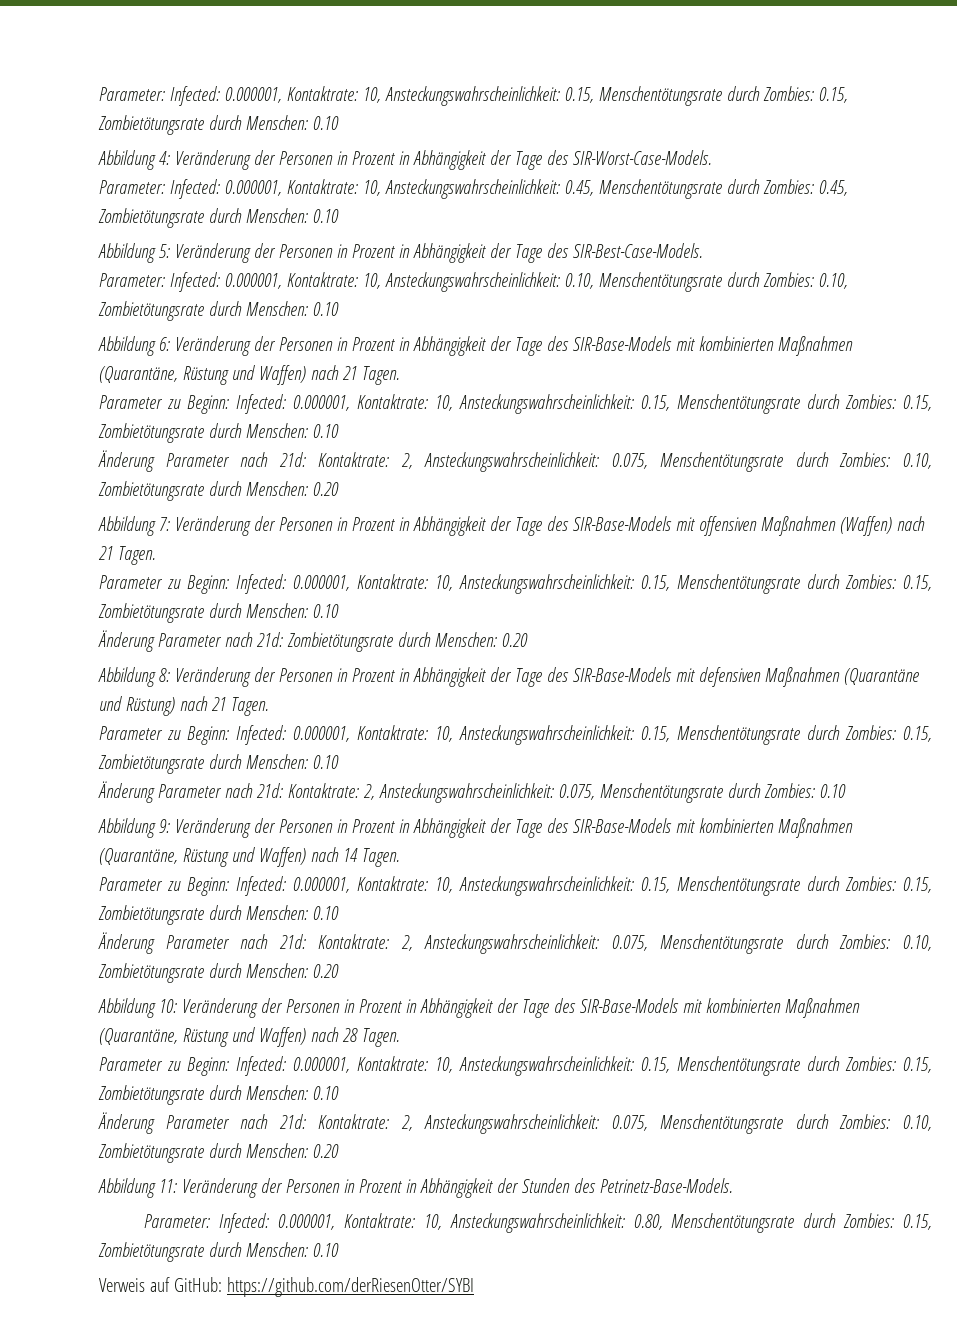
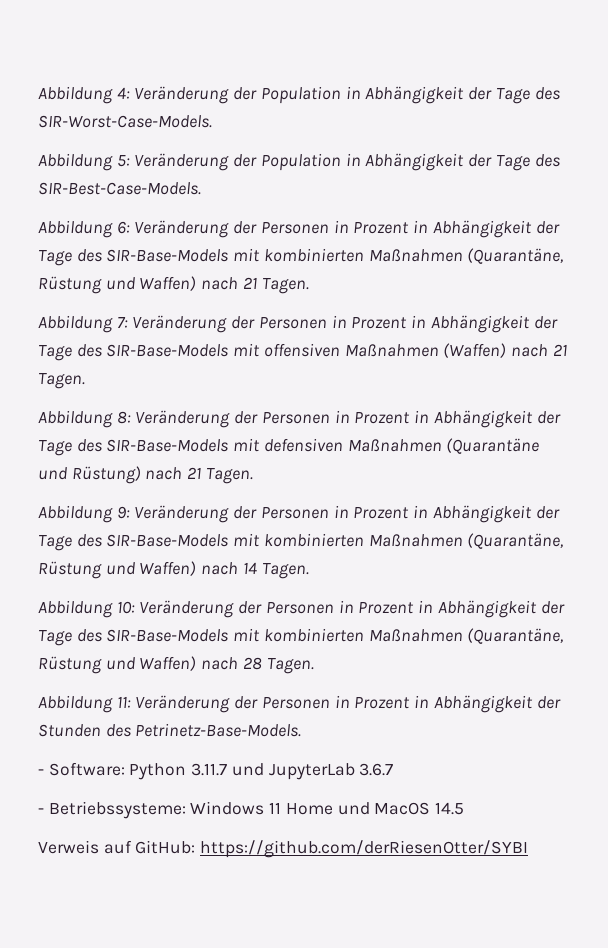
- Parameter: Infected: 0.000001, Kontaktrate: 10, Ansteckungswahrscheinlichkeit: 0.15, Menschentötungsrate durch Zombies: 0.15, Zombietötungsrate durch Menschen: 0.10
- Abbildung 4: Veränderung der Personen in Prozent in Abhängigkeit der Tage des SIR-Worst-Case-Models.
+ Abbildung 4: Veränderung der Population in Abhängigkeit der Tage des SIR-Worst-Case-Models.
- Parameter: Infected: 0.000001, Kontaktrate: 10, Ansteckungswahrscheinlichkeit: 0.45, Menschentötungsrate durch Zombies: 0.45, Zombietötungsrate durch Menschen: 0.10
- Abbildung 5: Veränderung der Personen in Prozent in Abhängigkeit der Tage des SIR-Best-Case-Models.
+ Abbildung 5: Veränderung der Population in Abhängigkeit der Tage des SIR-Best-Case-Models.
- Parameter: Infected: 0.000001, Kontaktrate: 10, Ansteckungswahrscheinlichkeit: 0.10, Menschentötungsrate durch Zombies: 0.10, Zombietötungsrate durch Menschen: 0.10
  Abbildung 6: Veränderung der Personen in Prozent in Abhängigkeit der Tage des SIR-Base-Models mit kombinierten Maßnahmen (Quarantäne, Rüstung und Waffen) nach 21 Tagen.
- Parameter zu Beginn: Infected: 0.000001, Kontaktrate: 10, Ansteckungswahrscheinlichkeit: 0.15, Menschentötungsrate durch Zombies: 0.15, Zombietötungsrate durch Menschen: 0.10
- Änderung Parameter nach 21d: Kontaktrate: 2, Ansteckungswahrscheinlichkeit: 0.075, Menschentötungsrate durch Zombies: 0.10, Zombietötungsrate durch Menschen: 0.20
  Abbildung 7: Veränderung der Personen in Prozent in Abhängigkeit der Tage des SIR-Base-Models mit offensiven Maßnahmen (Waffen) nach 21 Tagen.
- Parameter zu Beginn: Infected: 0.000001, Kontaktrate: 10, Ansteckungswahrscheinlichkeit: 0.15, Menschentötungsrate durch Zombies: 0.15, Zombietötungsrate durch Menschen: 0.10
- Änderung Parameter nach 21d: Zombietötungsrate durch Menschen: 0.20
  Abbildung 8: Veränderung der Personen in Prozent in Abhängigkeit der Tage des SIR-Base-Models mit defensiven Maßnahmen (Quarantäne und Rüstung) nach 21 Tagen.
- Parameter zu Beginn: Infected: 0.000001, Kontaktrate: 10, Ansteckungswahrscheinlichkeit: 0.15, Menschentötungsrate durch Zombies: 0.15, Zombietötungsrate durch Menschen: 0.10
- Änderung Parameter nach 21d: Kontaktrate: 2, Ansteckungswahrscheinlichkeit: 0.075, Menschentötungsrate durch Zombies: 0.10
  Abbildung 9: Veränderung der Personen in Prozent in Abhängigkeit der Tage des SIR-Base-Models mit kombinierten Maßnahmen (Quarantäne, Rüstung und Waffen) nach 14 Tagen.
- Parameter zu Beginn: Infected: 0.000001, Kontaktrate: 10, Ansteckungswahrscheinlichkeit: 0.15, Menschentötungsrate durch Zombies: 0.15, Zombietötungsrate durch Menschen: 0.10
- Änderung Parameter nach 21d: Kontaktrate: 2, Ansteckungswahrscheinlichkeit: 0.075, Menschentötungsrate durch Zombies: 0.10, Zombietötungsrate durch Menschen: 0.20
  Abbildung 10: Veränderung der Personen in Prozent in Abhängigkeit der Tage des SIR-Base-Models mit kombinierten Maßnahmen (Quarantäne, Rüstung und Waffen) nach 28 Tagen.
- Parameter zu Beginn: Infected: 0.000001, Kontaktrate: 10, Ansteckungswahrscheinlichkeit: 0.15, Menschentötungsrate durch Zombies: 0.15, Zombietötungsrate durch Menschen: 0.10
- Änderung Parameter nach 21d: Kontaktrate: 2, Ansteckungswahrscheinlichkeit: 0.075, Menschentötungsrate durch Zombies: 0.10, Zombietötungsrate durch Menschen: 0.20
- Parameter: Infected: 0.000001, Kontaktrate: 10, Ansteckungswahrscheinlichkeit: 0.80, Menschentötungsrate durch Zombies: 0.15, Zombietötungsrate durch Menschen: 0.10
+ - Software: Python 3.11.7 und JupyterLab 3.6.7
+ - Betriebssysteme: Windows 11 Home und MacOS 14.5

